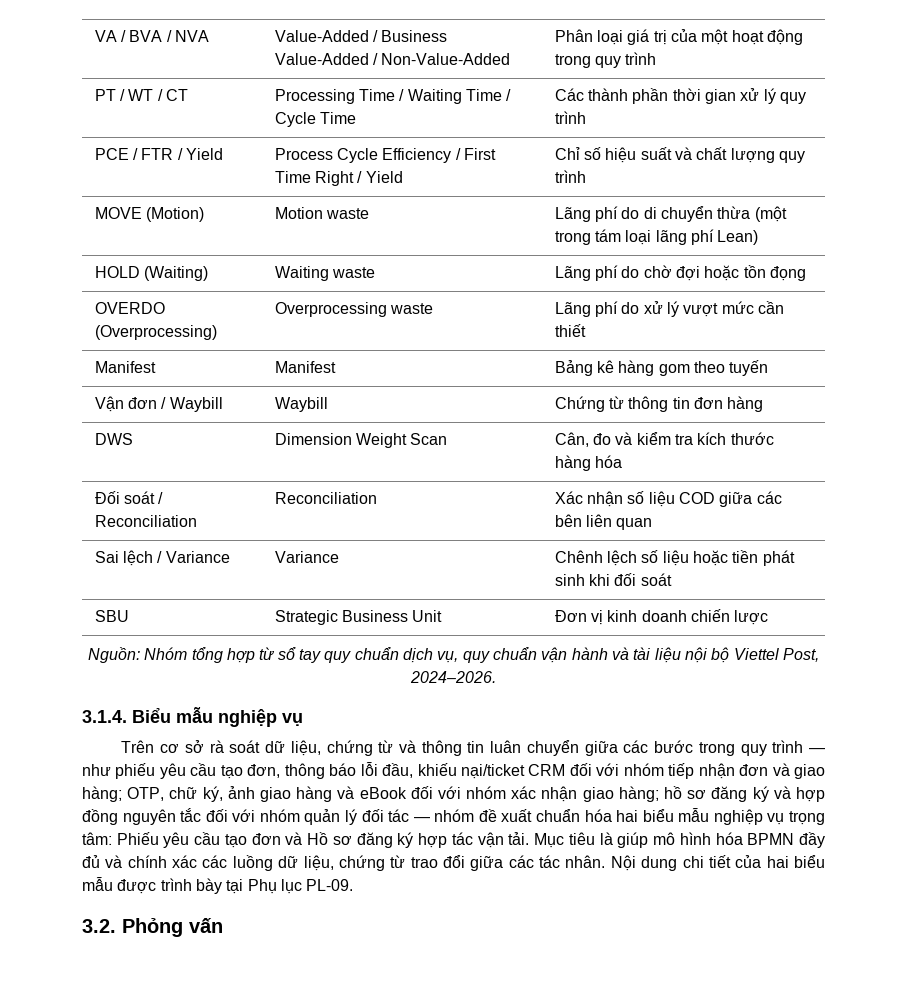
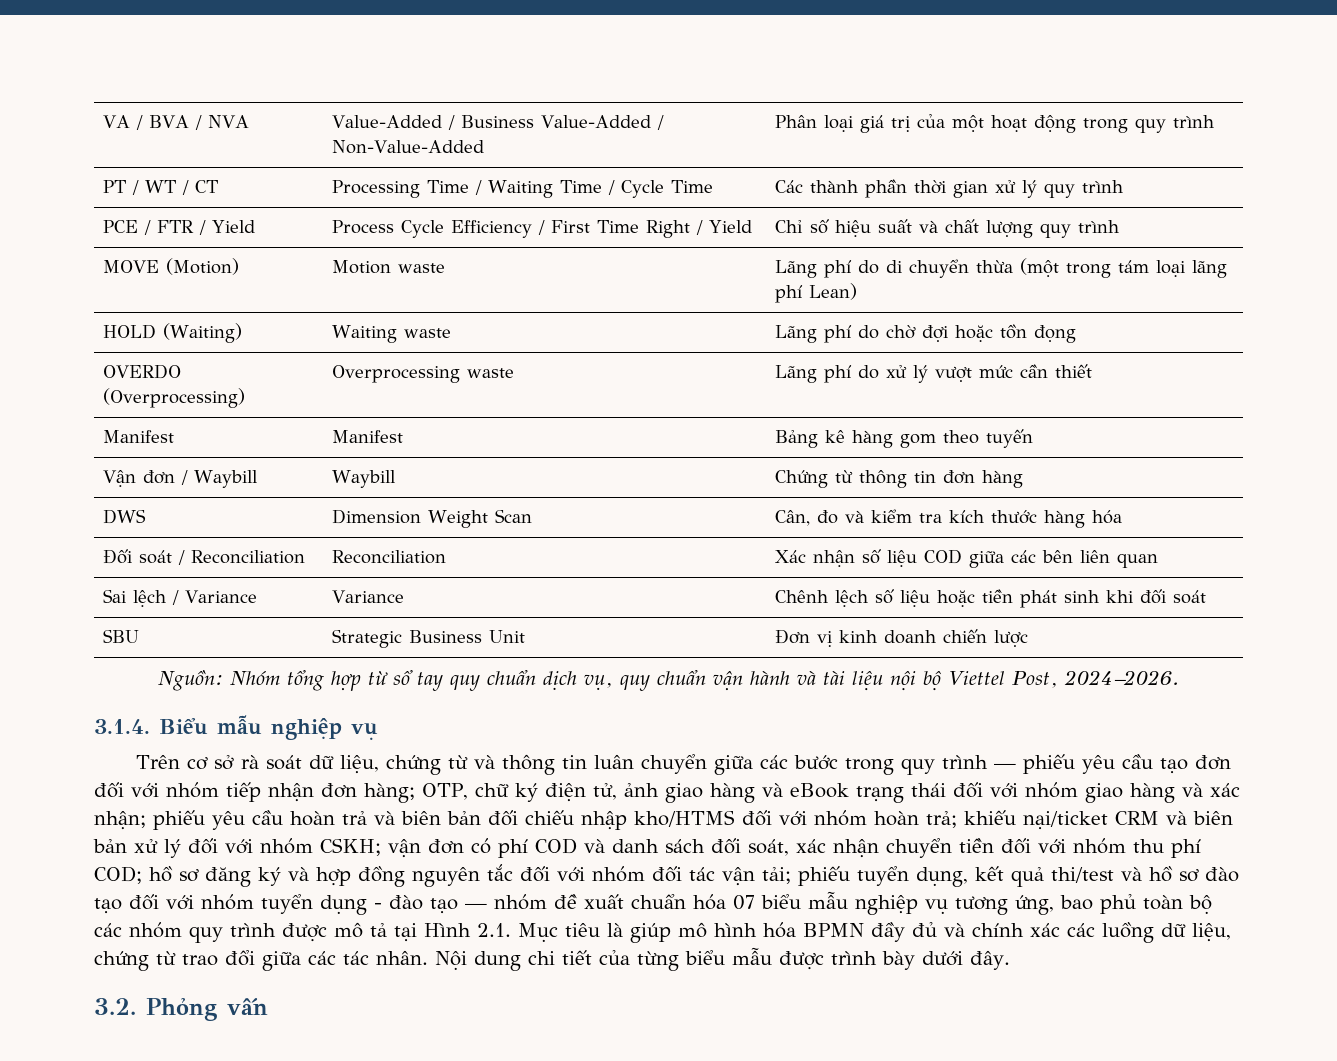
- Trên cơ sở rà soát dữ liệu, chứng từ và thông tin luân chuyển giữa các bước trong quy trình — như phiếu yêu cầu tạo đơn, thông báo lỗi đầu, khiếu nại/ticket CRM đối với nhóm tiếp nhận đơn và giao hàng;
+ Trên cơ sở rà soát dữ liệu, chứng từ và thông tin luân chuyển giữa các bước trong quy trình — phiếu yêu cầu tạo đơn đối với nhóm tiếp nhận đơn hàng;
- OTP, chữ ký, ảnh giao hàng và eBook đối với nhóm xác nhận giao hàng;
+ OTP, chữ ký điện tử, ảnh giao hàng và eBook trạng thái đối với nhóm giao hàng và xác nhận; phiếu yêu cầu hoàn trả và biên bản đối chiếu nhập kho/HTMS đối với nhóm hoàn trả; khiếu nại/ticket CRM và biên bản xử lý đối với nhóm CSKH; vận đơn có phí COD và danh sách đối soát, xác nhận chuyển tiền đối với nhóm thu phí COD;
- hồ sơ đăng ký và hợp đồng nguyên tắc đối với nhóm quản lý đối tác — nhóm đề xuất chuẩn hóa hai biểu mẫu nghiệp vụ trọng tâm: Phiếu yêu cầu tạo đơn và Hồ sơ đăng ký hợp tác vận tải. Mục tiêu là giúp mô hình hóa BPMN đầy đủ và chính xác các luồng dữ liệu, chứng từ trao đổi giữa các tác nhân.
+ hồ sơ đăng ký và hợp đồng nguyên tắc đối với nhóm đối tác vận tải; phiếu tuyển dụng, kết quả thi/test và hồ sơ đào tạo đối với nhóm tuyển dụng - đào tạo — nhóm đề xuất chuẩn hóa 07 biểu mẫu nghiệp vụ tương ứng, bao phủ toàn bộ các nhóm quy trình được mô tả tại Hình 2.1. Mục tiêu là giúp mô hình hóa BPMN đầy đủ và chính xác các luồng dữ liệu, chứng từ trao đổi giữa các tác nhân.
- Nội dung chi tiết của hai biểu mẫu được trình bày tại Phụ lục PL-09.
+ Nội dung chi tiết của từng biểu mẫu được trình bày dưới đây.

